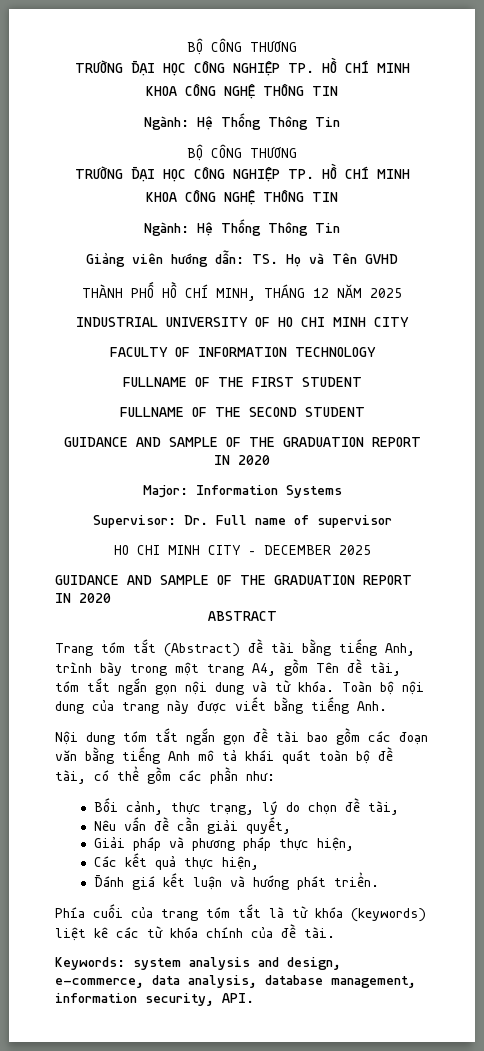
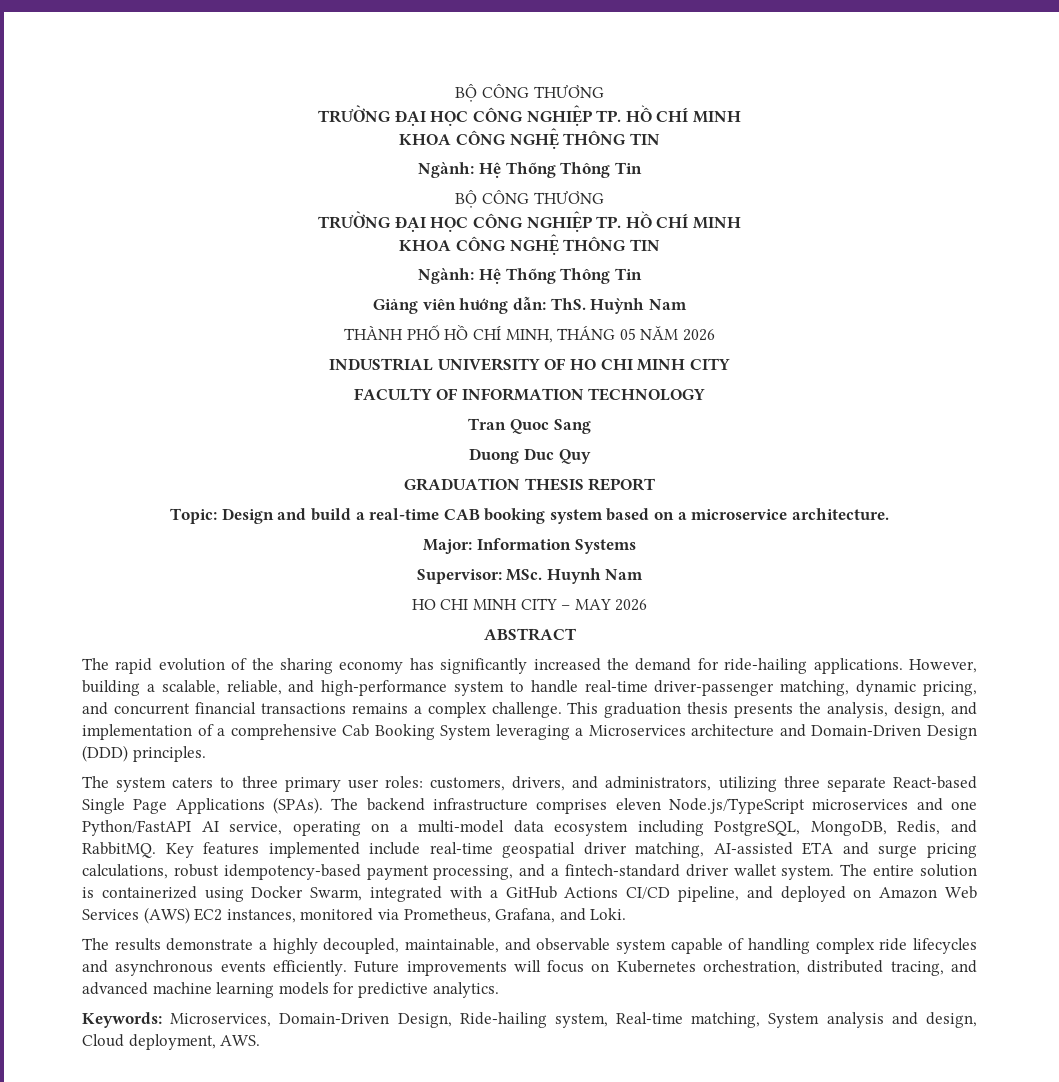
- Giảng viên hướng dẫn: TS. Họ và Tên GVHD
+ Giảng viên hướng dẫn: ThS. Huỳnh Nam
- THÀNH PHỐ HỒ CHÍ MINH, THÁNG 12 NĂM 2025
+ THÀNH PHỐ HỒ CHÍ MINH, THÁNG 05 NĂM 2026
- FULLNAME OF THE FIRST STUDENT
- FULLNAME OF THE SECOND STUDENT
- GUIDANCE AND SAMPLE OF THE GRADUATION REPORT IN 2020
+ Tran Quoc Sang
+ Duong Duc Quy
+ GRADUATION THESIS REPORT
+ Topic: Design and build a real-time CAB booking system based on a microservice architecture.
- Supervisor: Dr. Full name of supervisor
+ Supervisor: MSc. Huynh Nam
- HO CHI MINH CITY – DECEMBER 2025
- GUIDANCE AND SAMPLE OF THE GRADUATION REPORT IN 2020
+ HO CHI MINH CITY – MAY 2026
  ABSTRACT
- Trang tóm tắt (Abstract) đề tài bằng tiếng Anh, trình bày trong một trang A4, gồm Tên đề tài, tóm tắt ngắn gọn nội dung và từ khóa. Toàn bộ nội dung của trang này được viết bằng tiếng Anh.
- Nội dung tóm tắt ngắn gọn đề tài bao gồm các đoạn văn bằng tiếng Anh mô tả khái quát toàn bộ đề tài, có thể gồm các phần như:
- Bối cảnh, thực trạng, lý do chọn đề tài,
- Nêu vấn đề cần giải quyết,
- Giải pháp và phương pháp thực hiện,
- Các kết quả thực hiện,
- Đánh giá kết luận và hướng phát triển.
- Phía cuối của trang tóm tắt là từ khóa (keywords) liệt kê các từ khóa chính của đề tài.
- Keywords: system analysis and design, e-commerce, data analysis, database management, information security, API.
+ The rapid evolution of the sharing economy has significantly increased the demand for ride-hailing applications. However, building a scalable, reliable, and high-performance system to handle real-time driver-passenger matching, dynamic pricing, and concurrent financial transactions remains a complex challenge. This graduation thesis presents the analysis, design, and implementation of a comprehensive Cab Booking System leveraging a Microservices architecture and Domain-Driven Design (DDD) principles.
+ The system caters to three primary user roles: customers, drivers, and administrators, utilizing three separate React-based Single Page Applications (SPAs). The backend infrastructure comprises eleven Node.js/TypeScript microservices and one Python/FastAPI AI service, operating on a multi-model data ecosystem including PostgreSQL, MongoDB, Redis, and RabbitMQ. Key features implemented include real-time geospatial driver matching, AI-assisted ETA and surge pricing calculations, robust idempotency-based payment processing, and a fintech-standard driver wallet system. The entire solution is containerized using Docker Swarm, integrated with a GitHub Actions CI/CD pipeline, and deployed on Amazon Web Services (AWS) EC2 instances, monitored via Prometheus, Grafana, and Loki.
+ The results demonstrate a highly decoupled, maintainable, and observable system capable of handling complex ride lifecycles and asynchronous events efficiently. Future improvements will focus on Kubernetes orchestration, distributed tracing, and advanced machine learning models for predictive analytics.
+ Keywords: Microservices, Domain-Driven Design, Ride-hailing system, Real-time matching, System analysis and design, Cloud deployment, AWS.

